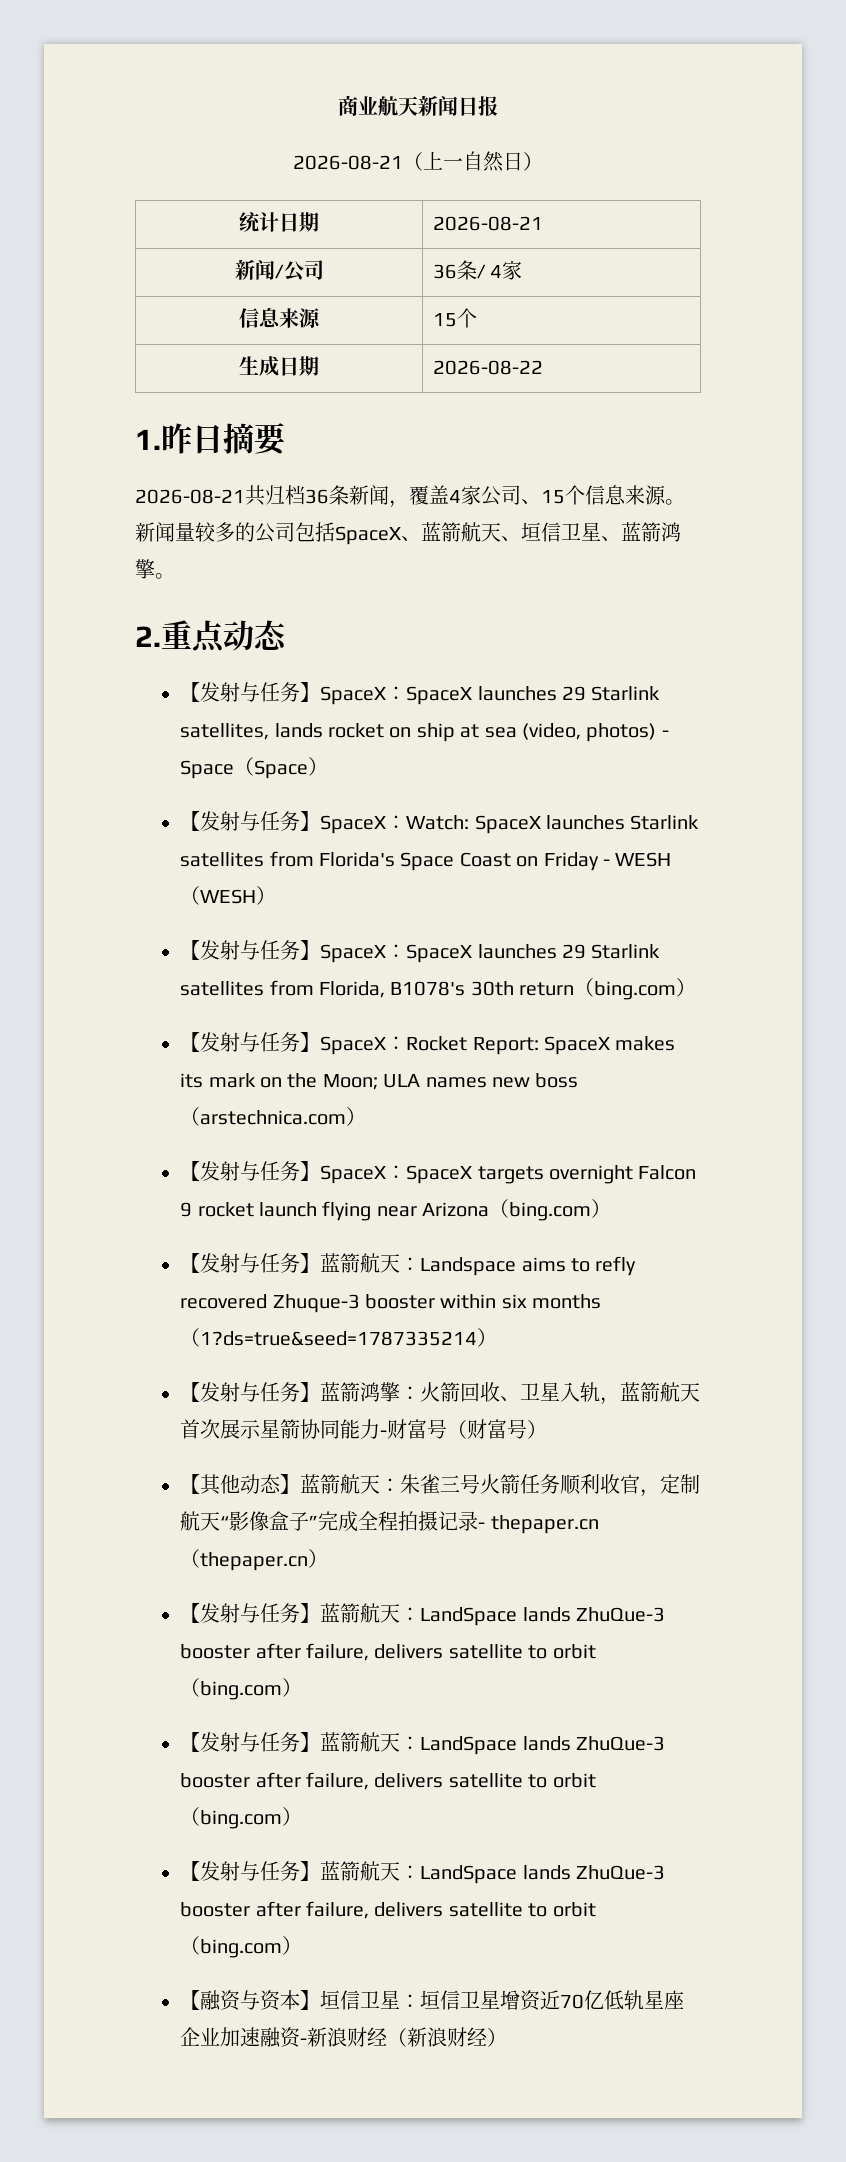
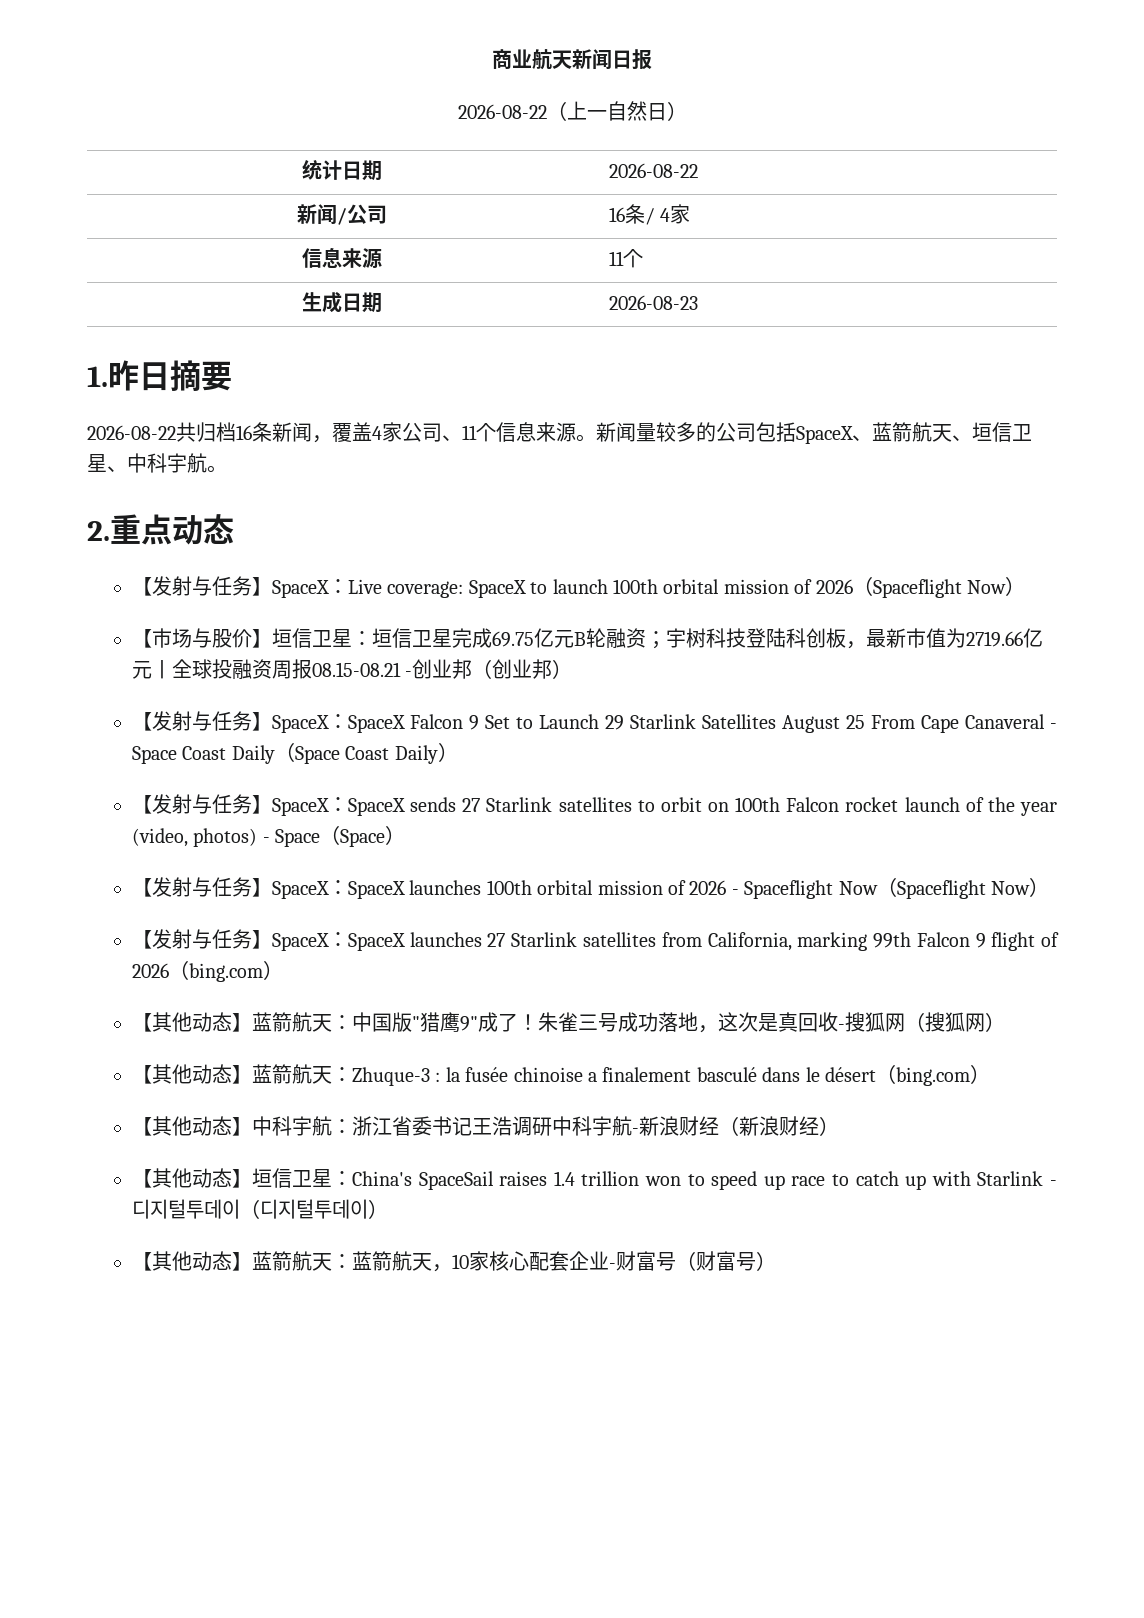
- 2026-08-21（上一自然日）
+ 2026-08-22（上一自然日）
- 统计日期 | 2026-08-21
+ 统计日期 | 2026-08-22
- 新闻/公司 | 36条/ 4家
+ 新闻/公司 | 16条/ 4家
- 信息来源 | 15个
+ 信息来源 | 11个
- 生成日期 | 2026-08-22
+ 生成日期 | 2026-08-23
- 2026-08-21共归档36条新闻，覆盖4家公司、15个信息来源。
+ 2026-08-22共归档16条新闻，覆盖4家公司、11个信息来源。
- 新闻量较多的公司包括SpaceX、蓝箭航天、垣信卫星、蓝箭鸿擎。
+ 新闻量较多的公司包括SpaceX、蓝箭航天、垣信卫星、中科宇航。
- 【发射与任务】SpaceX：SpaceX launches 29 Starlink satellites, lands rocket on ship at sea (video, photos) - Space（Space）
+ 【发射与任务】SpaceX：Live coverage: SpaceX to launch 100th orbital mission of 2026（Spaceflight Now）
+ 【市场与股价】垣信卫星：垣信卫星完成69.75亿元B轮融资；宇树科技登陆科创板，最新市值为2719.66亿元丨全球投融资周报08.15-08.21 -创业邦（创业邦）
+ 【发射与任务】SpaceX：SpaceX Falcon 9 Set to Launch 29 Starlink Satellites August 25 From Cape Canaveral - Space Coast Daily（Space Coast Daily）
+ 【发射与任务】SpaceX：SpaceX sends 27 Starlink satellites to orbit on 100th Falcon rocket launch of the year (video, photos) - Space（Space）
- 【发射与任务】SpaceX：Watch: SpaceX launches Starlink satellites from Florida's Space Coast on Friday - WESH（WESH）
- 【发射与任务】SpaceX：SpaceX launches 29 Starlink satellites from Florida, B1078's 30th return（bing.com）
- 【发射与任务】SpaceX：Rocket Report: SpaceX makes its mark on the Moon; ULA names new boss（arstechnica.com）
- 【发射与任务】SpaceX：SpaceX targets overnight Falcon 9 rocket launch flying near Arizona（bing.com）
- 【发射与任务】蓝箭航天：Landspace aims to refly recovered Zhuque-3 booster within six months（1?ds=true&seed=1787335214）
- 【发射与任务】蓝箭鸿擎：火箭回收、卫星入轨，蓝箭航天首次展示星箭协同能力-财富号（财富号）
- 【其他动态】蓝箭航天：朱雀三号火箭任务顺利收官，定制航天“影像盒子”完成全程拍摄记录- thepaper.cn（thepaper.cn）
- 【发射与任务】蓝箭航天：LandSpace lands ZhuQue-3 booster after failure, delivers satellite to orbit（bing.com）
- 【发射与任务】蓝箭航天：LandSpace lands ZhuQue-3 booster after failure, delivers satellite to orbit（bing.com）
- 【发射与任务】蓝箭航天：LandSpace lands ZhuQue-3 booster after failure, delivers satellite to orbit（bing.com）
- 【融资与资本】垣信卫星：垣信卫星增资近70亿低轨星座企业加速融资-新浪财经（新浪财经）
+ 【发射与任务】SpaceX：SpaceX launches 100th orbital mission of 2026 - Spaceflight Now（Spaceflight Now）
+ 【发射与任务】SpaceX：SpaceX launches 27 Starlink satellites from California, marking 99th Falcon 9 flight of 2026（bing.com）
+ 【其他动态】蓝箭航天：中国版"猎鹰9"成了！朱雀三号成功落地，这次是真回收-搜狐网（搜狐网）
+ 【其他动态】蓝箭航天：Zhuque-3 : la fusée chinoise a finalement basculé dans le désert（bing.com）
+ 【其他动态】中科宇航：浙江省委书记王浩调研中科宇航-新浪财经（新浪财经）
+ 【其他动态】垣信卫星：China's SpaceSail raises 1.4 trillion won to speed up race to catch up with Starlink - 디지털투데이（디지털투데이）
+ 【其他动态】蓝箭航天：蓝箭航天，10家核心配套企业-财富号（财富号）

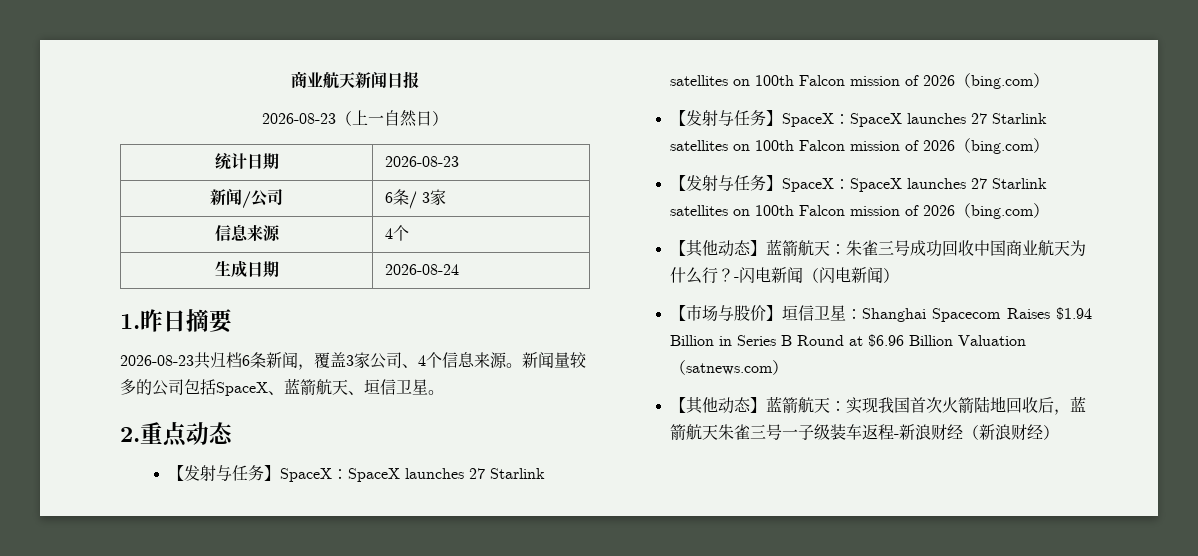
- 2026-08-22（上一自然日）
+ 2026-08-23（上一自然日）
- 统计日期 | 2026-08-22
+ 统计日期 | 2026-08-23
- 新闻/公司 | 16条/ 4家
+ 新闻/公司 | 6条/ 3家
- 信息来源 | 11个
+ 信息来源 | 4个
- 生成日期 | 2026-08-23
+ 生成日期 | 2026-08-24
- 2026-08-22共归档16条新闻，覆盖4家公司、11个信息来源。
+ 2026-08-23共归档6条新闻，覆盖3家公司、4个信息来源。
- 新闻量较多的公司包括SpaceX、蓝箭航天、垣信卫星、中科宇航。
+ 新闻量较多的公司包括SpaceX、蓝箭航天、垣信卫星。
  2.重点动态
- 【发射与任务】SpaceX：Live coverage: SpaceX to launch 100th orbital mission of 2026（Spaceflight Now）
- 【市场与股价】垣信卫星：垣信卫星完成69.75亿元B轮融资；宇树科技登陆科创板，最新市值为2719.66亿元丨全球投融资周报08.15-08.21 -创业邦（创业邦）
- 【发射与任务】SpaceX：SpaceX Falcon 9 Set to Launch 29 Starlink Satellites August 25 From Cape Canaveral - Space Coast Daily（Space Coast Daily）
- 【发射与任务】SpaceX：SpaceX sends 27 Starlink satellites to orbit on 100th Falcon rocket launch of the year (video, photos) - Space（Space）
- 【发射与任务】SpaceX：SpaceX launches 100th orbital mission of 2026 - Spaceflight Now（Spaceflight Now）
- 【发射与任务】SpaceX：SpaceX launches 27 Starlink satellites from California, marking 99th Falcon 9 flight of 2026（bing.com）
+ 【发射与任务】SpaceX：SpaceX launches 27 Starlink satellites on 100th Falcon mission of 2026（bing.com）
+ 【发射与任务】SpaceX：SpaceX launches 27 Starlink satellites on 100th Falcon mission of 2026（bing.com）
+ 【发射与任务】SpaceX：SpaceX launches 27 Starlink satellites on 100th Falcon mission of 2026（bing.com）
- 【其他动态】蓝箭航天：中国版"猎鹰9"成了！朱雀三号成功落地，这次是真回收-搜狐网（搜狐网）
- 【其他动态】蓝箭航天：Zhuque-3 : la fusée chinoise a finalement basculé dans le désert（bing.com）
- 【其他动态】中科宇航：浙江省委书记王浩调研中科宇航-新浪财经（新浪财经）
+ 【其他动态】蓝箭航天：朱雀三号成功回收中国商业航天为什么行？-闪电新闻（闪电新闻）
+ 【市场与股价】垣信卫星：Shanghai Spacecom Raises $1.94 Billion in Series B Round at $6.96 Billion Valuation（satnews.com）
+ 【其他动态】蓝箭航天：实现我国首次火箭陆地回收后，蓝箭航天朱雀三号一子级装车返程-新浪财经（新浪财经）
- 【其他动态】垣信卫星：China's SpaceSail raises 1.4 trillion won to speed up race to catch up with Starlink - 디지털투데이（디지털투데이）
- 【其他动态】蓝箭航天：蓝箭航天，10家核心配套企业-财富号（财富号）

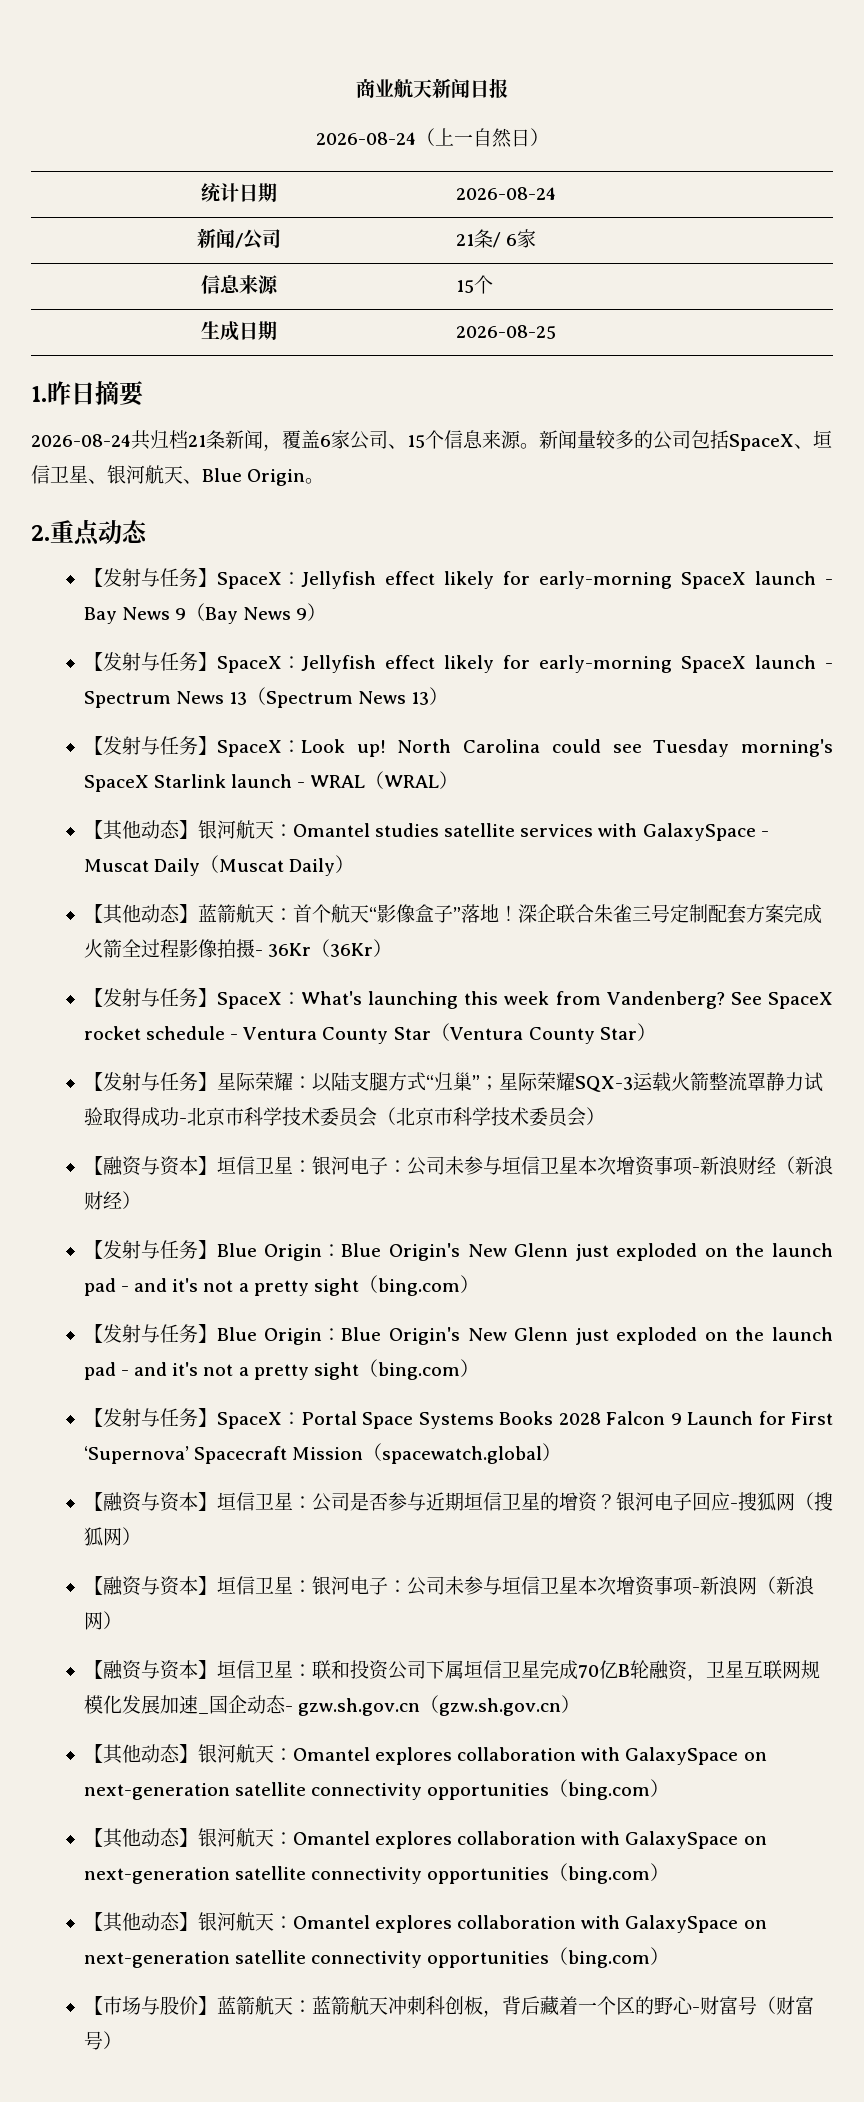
- 2026-08-23（上一自然日）
+ 2026-08-24（上一自然日）
- 统计日期 | 2026-08-23
+ 统计日期 | 2026-08-24
- 新闻/公司 | 6条/ 3家
+ 新闻/公司 | 21条/ 6家
- 信息来源 | 4个
+ 信息来源 | 15个
- 生成日期 | 2026-08-24
+ 生成日期 | 2026-08-25
- 2026-08-23共归档6条新闻，覆盖3家公司、4个信息来源。
+ 2026-08-24共归档21条新闻，覆盖6家公司、15个信息来源。
- 新闻量较多的公司包括SpaceX、蓝箭航天、垣信卫星。
+ 新闻量较多的公司包括SpaceX、垣信卫星、银河航天、Blue Origin。
  2.重点动态
- 【发射与任务】SpaceX：SpaceX launches 27 Starlink satellites on 100th Falcon mission of 2026（bing.com）
- 【发射与任务】SpaceX：SpaceX launches 27 Starlink satellites on 100th Falcon mission of 2026（bing.com）
- 【发射与任务】SpaceX：SpaceX launches 27 Starlink satellites on 100th Falcon mission of 2026（bing.com）
- 【其他动态】蓝箭航天：朱雀三号成功回收中国商业航天为什么行？-闪电新闻（闪电新闻）
- 【市场与股价】垣信卫星：Shanghai Spacecom Raises $1.94 Billion in Series B Round at $6.96 Billion Valuation（satnews.com）
- 【其他动态】蓝箭航天：实现我国首次火箭陆地回收后，蓝箭航天朱雀三号一子级装车返程-新浪财经（新浪财经）
+ 【发射与任务】SpaceX：Jellyfish effect likely for early-morning SpaceX launch - Bay News 9（Bay News 9）
+ 【发射与任务】SpaceX：Jellyfish effect likely for early-morning SpaceX launch - Spectrum News 13（Spectrum News 13）
+ 【发射与任务】SpaceX：Look up! North Carolina could see Tuesday morning's SpaceX Starlink launch - WRAL（WRAL）
+ 【其他动态】银河航天：Omantel studies satellite services with GalaxySpace - Muscat Daily（Muscat Daily）
+ 【其他动态】蓝箭航天：首个航天“影像盒子”落地！深企联合朱雀三号定制配套方案完成火箭全过程影像拍摄- 36Kr（36Kr）
+ 【发射与任务】SpaceX：What's launching this week from Vandenberg? See SpaceX rocket schedule - Ventura County Star（Ventura County Star）
+ 【发射与任务】星际荣耀：以陆支腿方式“归巢”；星际荣耀SQX-3运载火箭整流罩静力试验取得成功-北京市科学技术委员会（北京市科学技术委员会）
+ 【融资与资本】垣信卫星：银河电子：公司未参与垣信卫星本次增资事项-新浪财经（新浪财经）
+ 【发射与任务】Blue Origin：Blue Origin's New Glenn just exploded on the launch pad - and it's not a pretty sight（bing.com）
+ 【发射与任务】Blue Origin：Blue Origin's New Glenn just exploded on the launch pad - and it's not a pretty sight（bing.com）
+ 【发射与任务】SpaceX：Portal Space Systems Books 2028 Falcon 9 Launch for First ‘Supernova’ Spacecraft Mission（spacewatch.global）
+ 【融资与资本】垣信卫星：公司是否参与近期垣信卫星的增资？银河电子回应-搜狐网（搜狐网）
+ 【融资与资本】垣信卫星：银河电子：公司未参与垣信卫星本次增资事项-新浪网（新浪网）
+ 【融资与资本】垣信卫星：联和投资公司下属垣信卫星完成70亿B轮融资，卫星互联网规模化发展加速_国企动态- gzw.sh.gov.cn（gzw.sh.gov.cn）
+ 【其他动态】银河航天：Omantel explores collaboration with GalaxySpace on next-generation satellite connectivity opportunities（bing.com）
+ 【其他动态】银河航天：Omantel explores collaboration with GalaxySpace on next-generation satellite connectivity opportunities（bing.com）
+ 【其他动态】银河航天：Omantel explores collaboration with GalaxySpace on next-generation satellite connectivity opportunities（bing.com）
+ 【市场与股价】蓝箭航天：蓝箭航天冲刺科创板，背后藏着一个区的野心-财富号（财富号）

